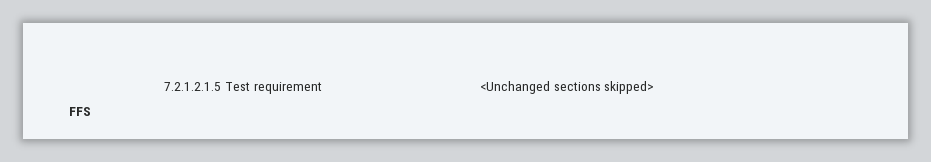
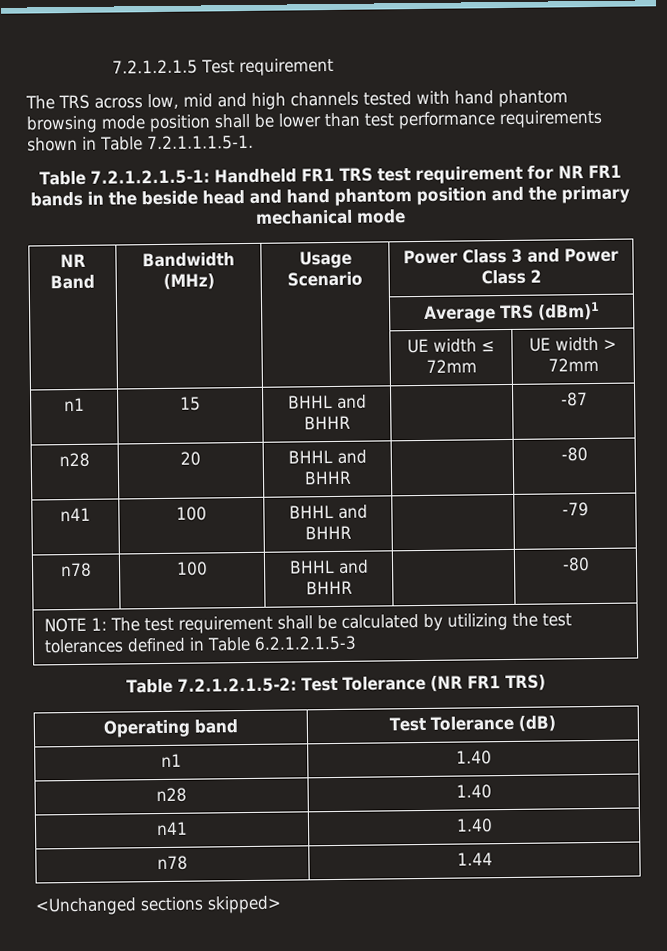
- FFS
+ The TRS across low, mid and high channels tested with hand phantom browsing mode position shall be lower than test performance requirements shown in Table 7.2.1.1.1.5-1.
+ Table 7.2.1.2.1.5-1: Handheld FR1 TRS test requirement for NR FR1 bands in the beside head and hand phantom position and the primary mechanical mode
+ NR Band | Bandwidth (MHz) | Usage Scenario | Power Class 3 and Power Class 2
+ | | | Average TRS (dBm)1
+ | | | UE width ≤ 72mm | UE width > 72mm
+ n1 | 15 | BHHL and BHHR | | -87
+ n28 | 20 | BHHL and BHHR | | -80
+ n41 | 100 | BHHL and BHHR | | -79
+ n78 | 100 | BHHL and BHHR | | -80
+ NOTE 1: The test requirement shall be calculated by utilizing the test tolerances defined in Table 6.2.1.2.1.5-3
+ Table 7.2.1.2.1.5-2: Test Tolerance (NR FR1 TRS)
+ Operating band | Test Tolerance (dB)
+ n1 | 1.40
+ n28 | 1.40
+ n41 | 1.40
+ n78 | 1.44

